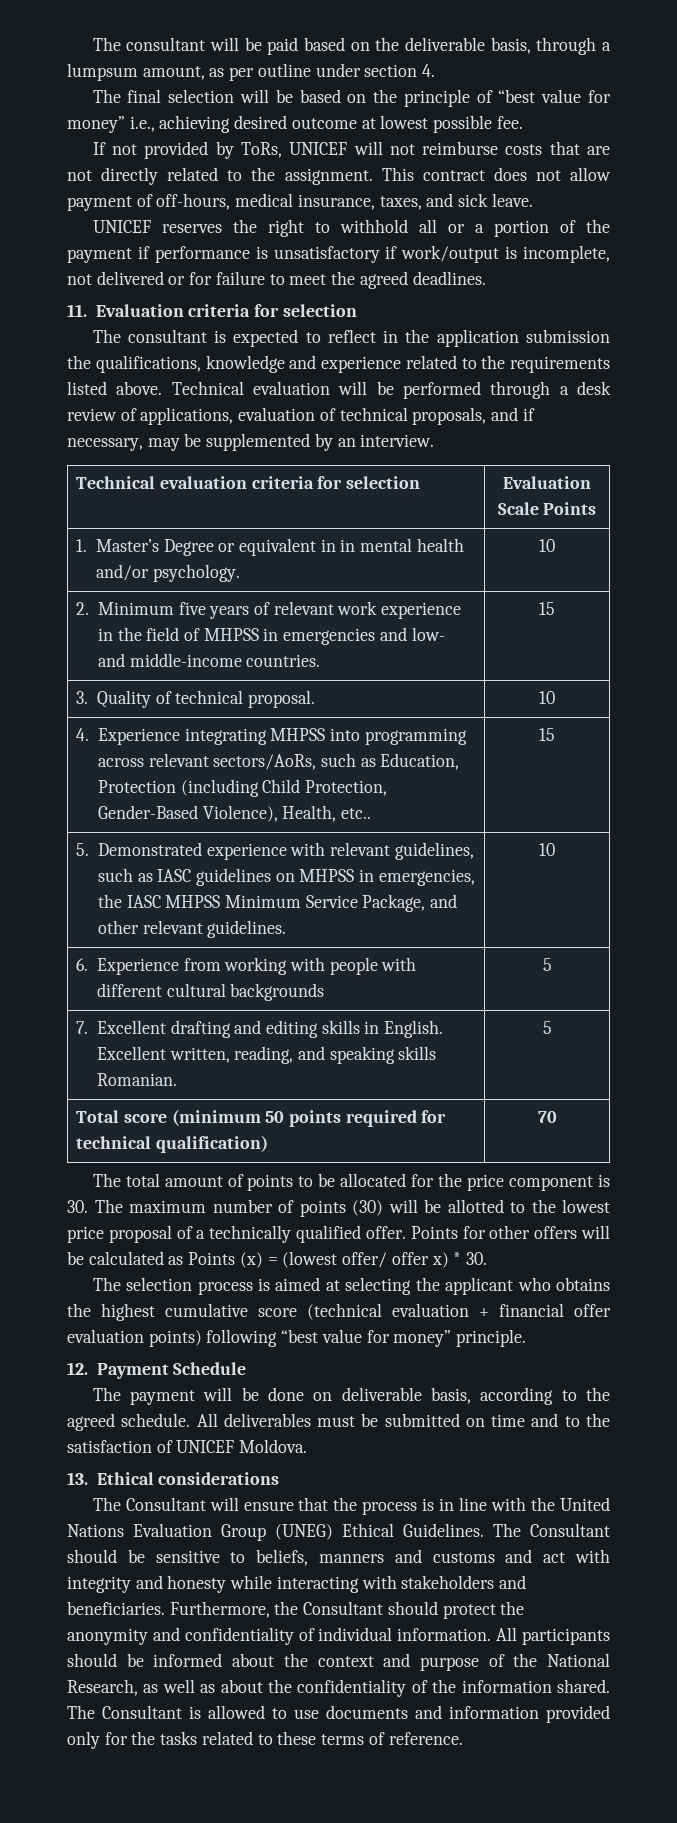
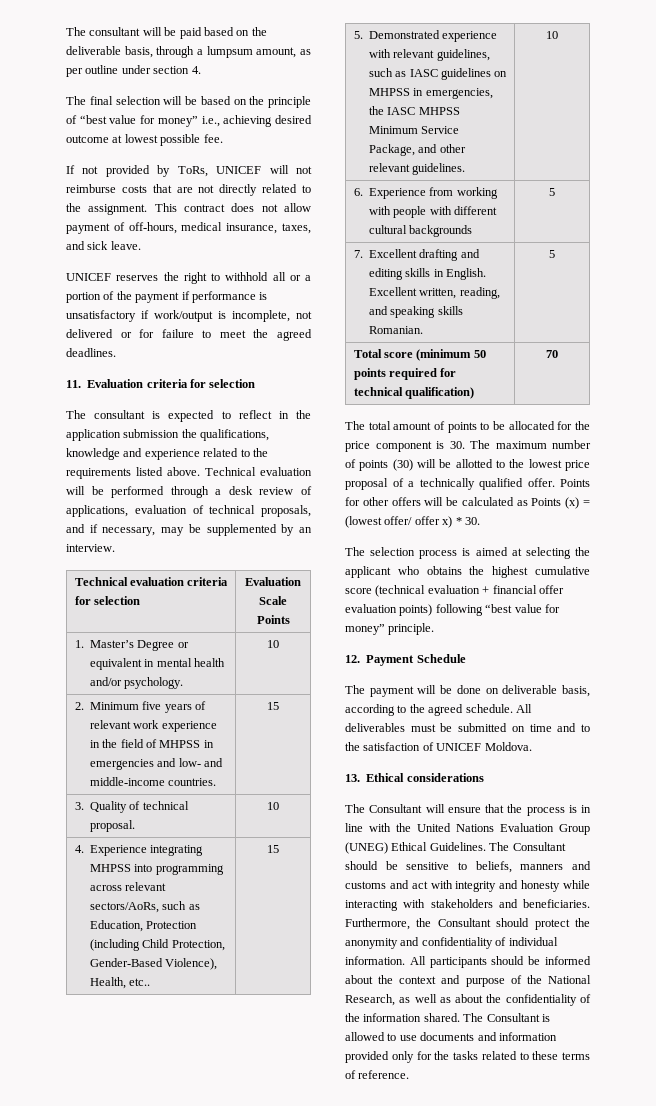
- 1. Master’s Degree or equivalent in in mental health and/or psychology. | 10
+ 1. Master’s Degree or equivalent in mental health and/or psychology. | 10

